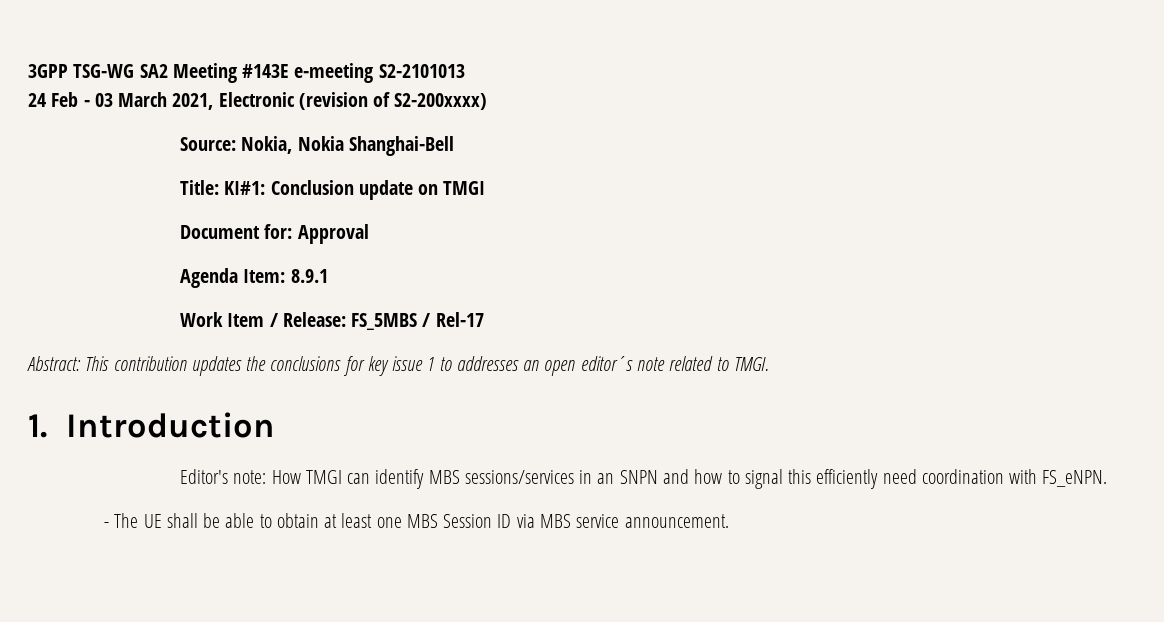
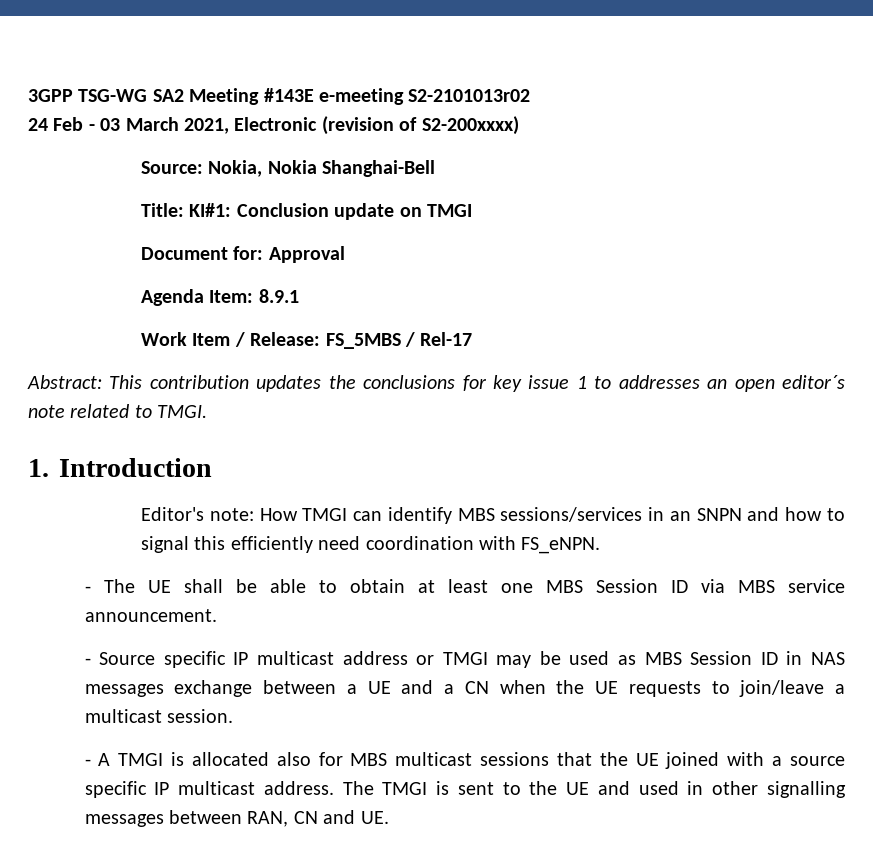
- 3GPP TSG-WG SA2 Meeting #143E e-meeting S2-2101013
+ 3GPP TSG-WG SA2 Meeting #143E e-meeting S2-2101013r02
+ - Source specific IP multicast address or TMGI may be used as MBS Session ID in NAS messages exchange between a UE and a CN when the UE requests to join/leave a multicast session.
+ - A TMGI is allocated also for MBS multicast sessions that the UE joined with a source specific IP multicast address. The TMGI is sent to the UE and used in other signalling messages between RAN, CN and UE.

